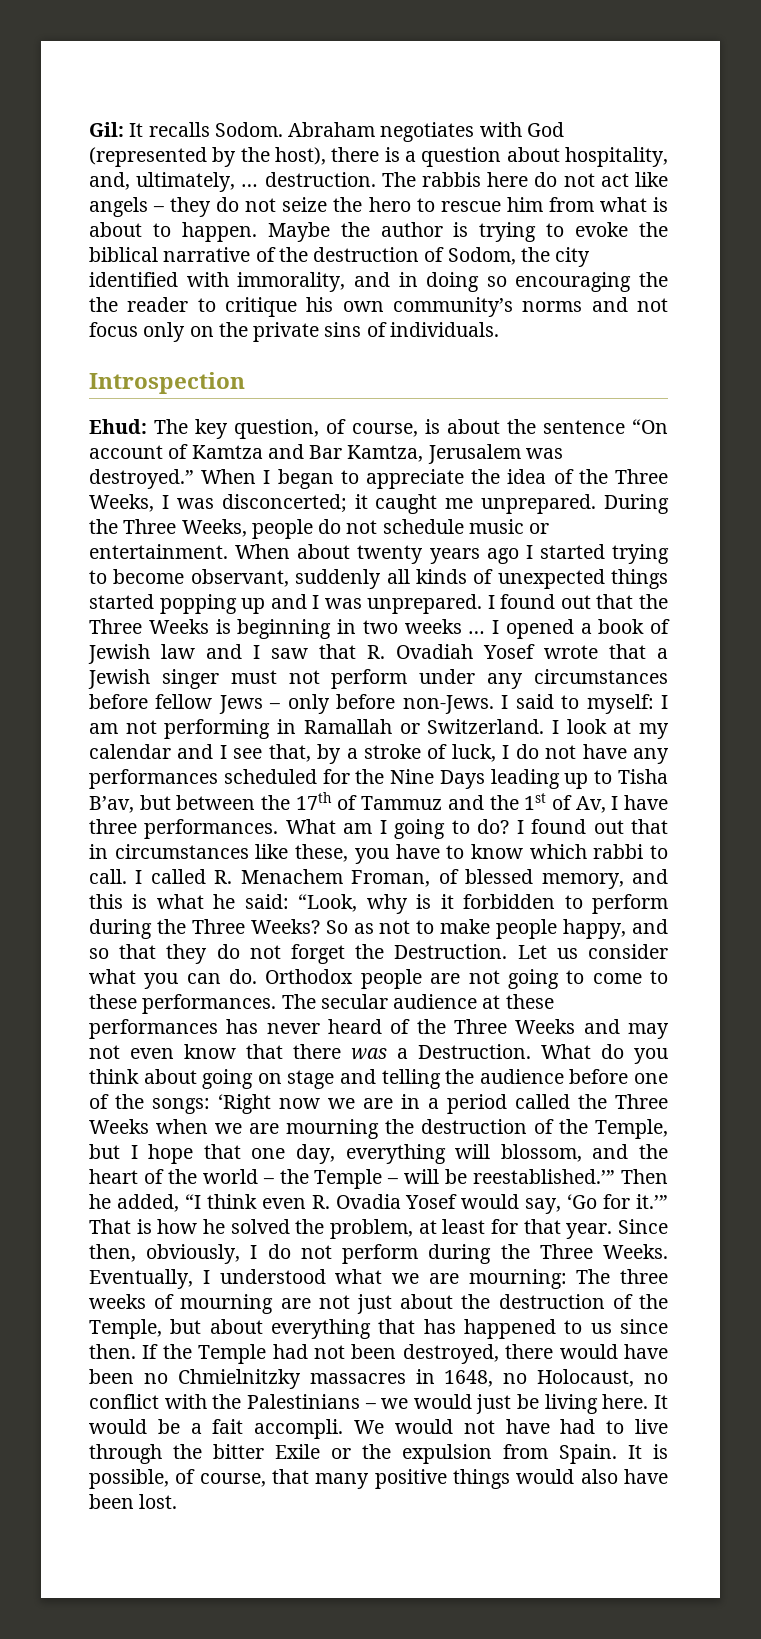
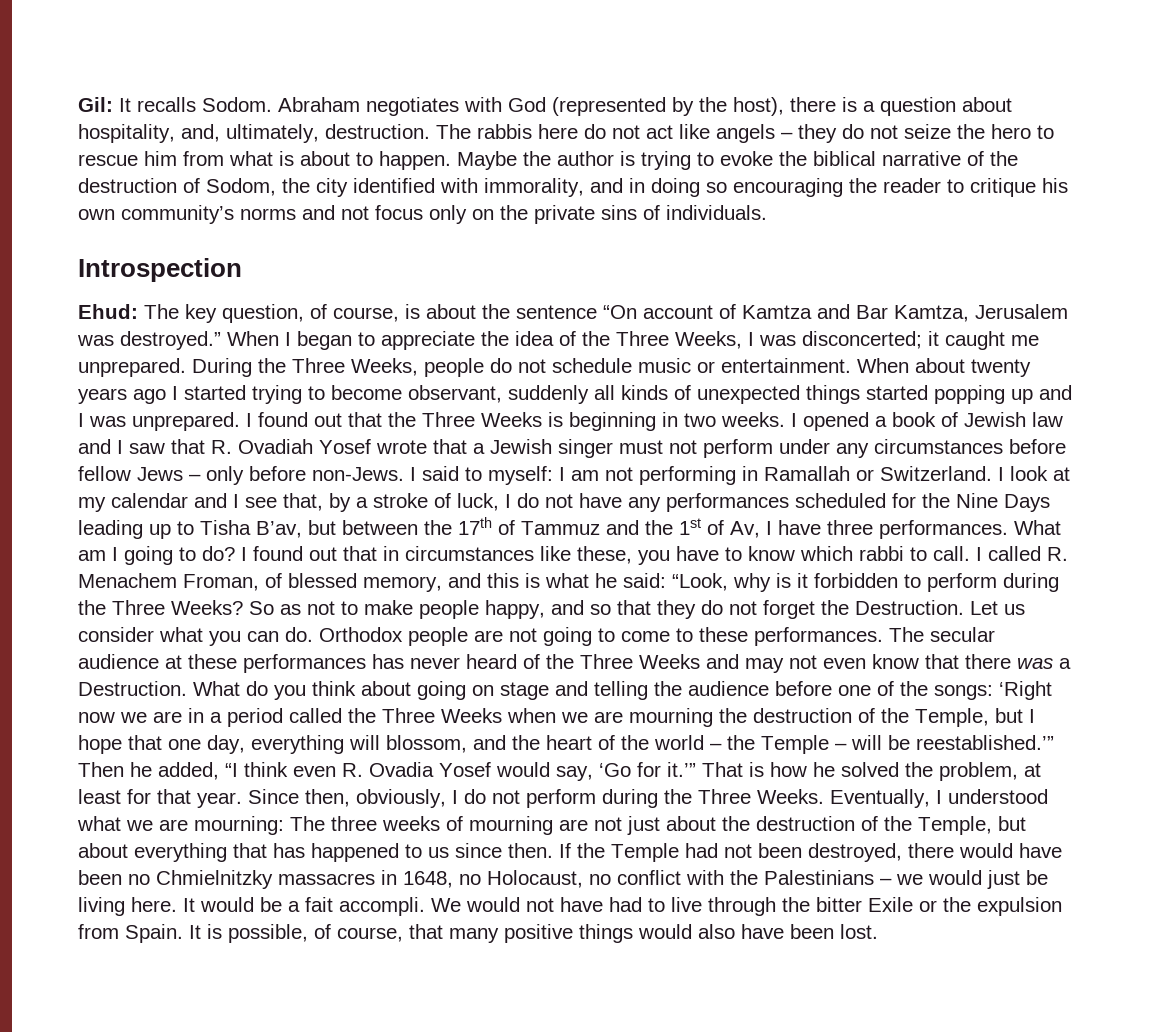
- Abraham negotiates with God (represented by the host), there is a question about hospitality, and, ultimately, … destruction.
+ Abraham negotiates with God (represented by the host), there is a question about hospitality, and, ultimately, destruction.
- Maybe the author is trying to evoke the biblical narrative of the destruction of Sodom, the city identified with immorality, and in doing so encouraging the the reader to critique his own community’s norms and not focus only on the private sins of individuals.
+ Maybe the author is trying to evoke the biblical narrative of the destruction of Sodom, the city identified with immorality, and in doing so encouraging the reader to critique his own community’s norms and not focus only on the private sins of individuals.
- I found out that the Three Weeks is beginning in two weeks …
+ I found out that the Three Weeks is beginning in two weeks.

